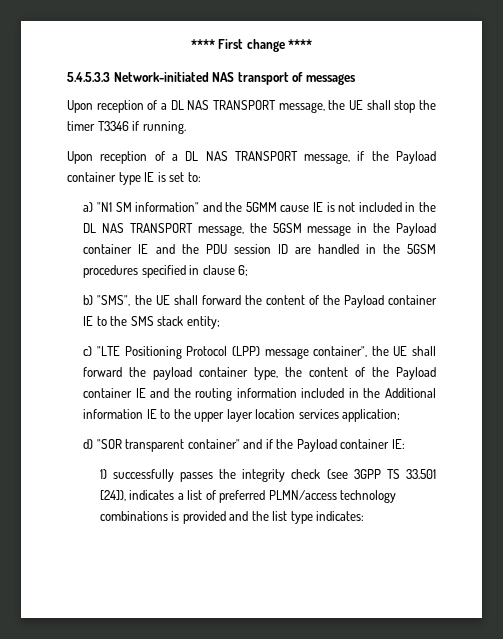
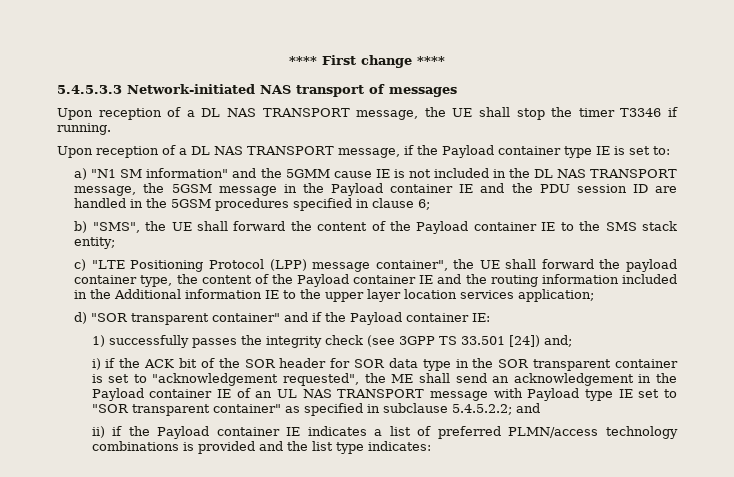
- 1) successfully passes the integrity check (see 3GPP TS 33.501 [24]), indicates a list of preferred PLMN/access technology combinations is provided and the list type indicates:
+ 1) successfully passes the integrity check (see 3GPP TS 33.501 [24]) and;
+ i) if the ACK bit of the SOR header for SOR data type in the SOR transparent container is set to "acknowledgement requested", the ME shall send an acknowledgement in the Payload container IE of an UL NAS TRANSPORT message with Payload type IE set to "SOR transparent container" as specified in subclause 5.4.5.2.2; and
+ ii) if the Payload container IE indicates a list of preferred PLMN/access technology combinations is provided and the list type indicates:

